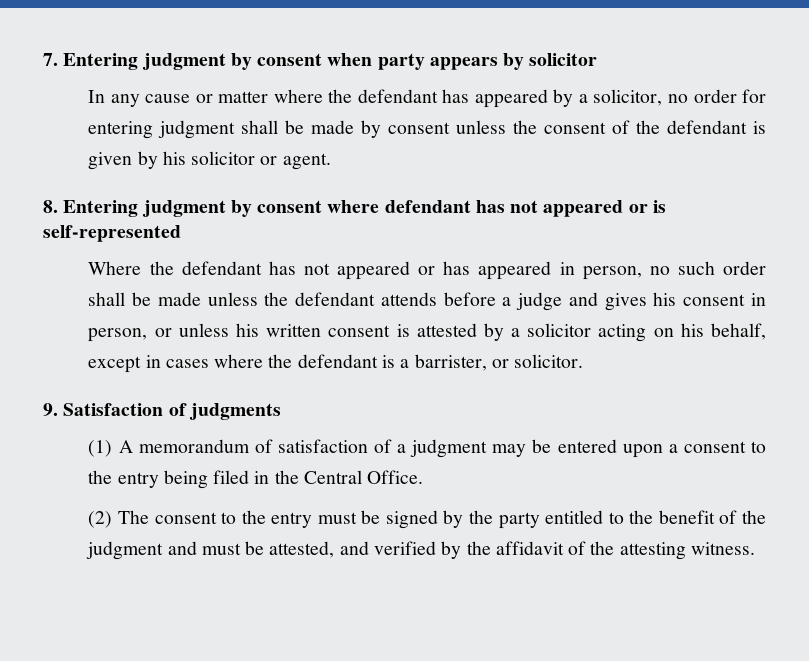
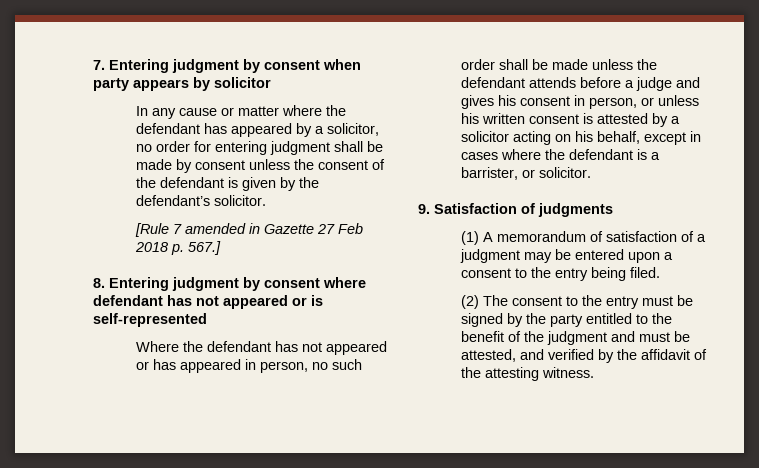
- In any cause or matter where the defendant has appeared by a solicitor, no order for entering judgment shall be made by consent unless the consent of the defendant is given by his solicitor or agent.
+ In any cause or matter where the defendant has appeared by a solicitor, no order for entering judgment shall be made by consent unless the consent of the defendant is given by the defendant’s solicitor.
+ [Rule 7 amended in Gazette 27 Feb 2018 p. 567.]
- (1) A memorandum of satisfaction of a judgment may be entered upon a consent to the entry being filed in the Central Office.
+ (1) A memorandum of satisfaction of a judgment may be entered upon a consent to the entry being filed.

